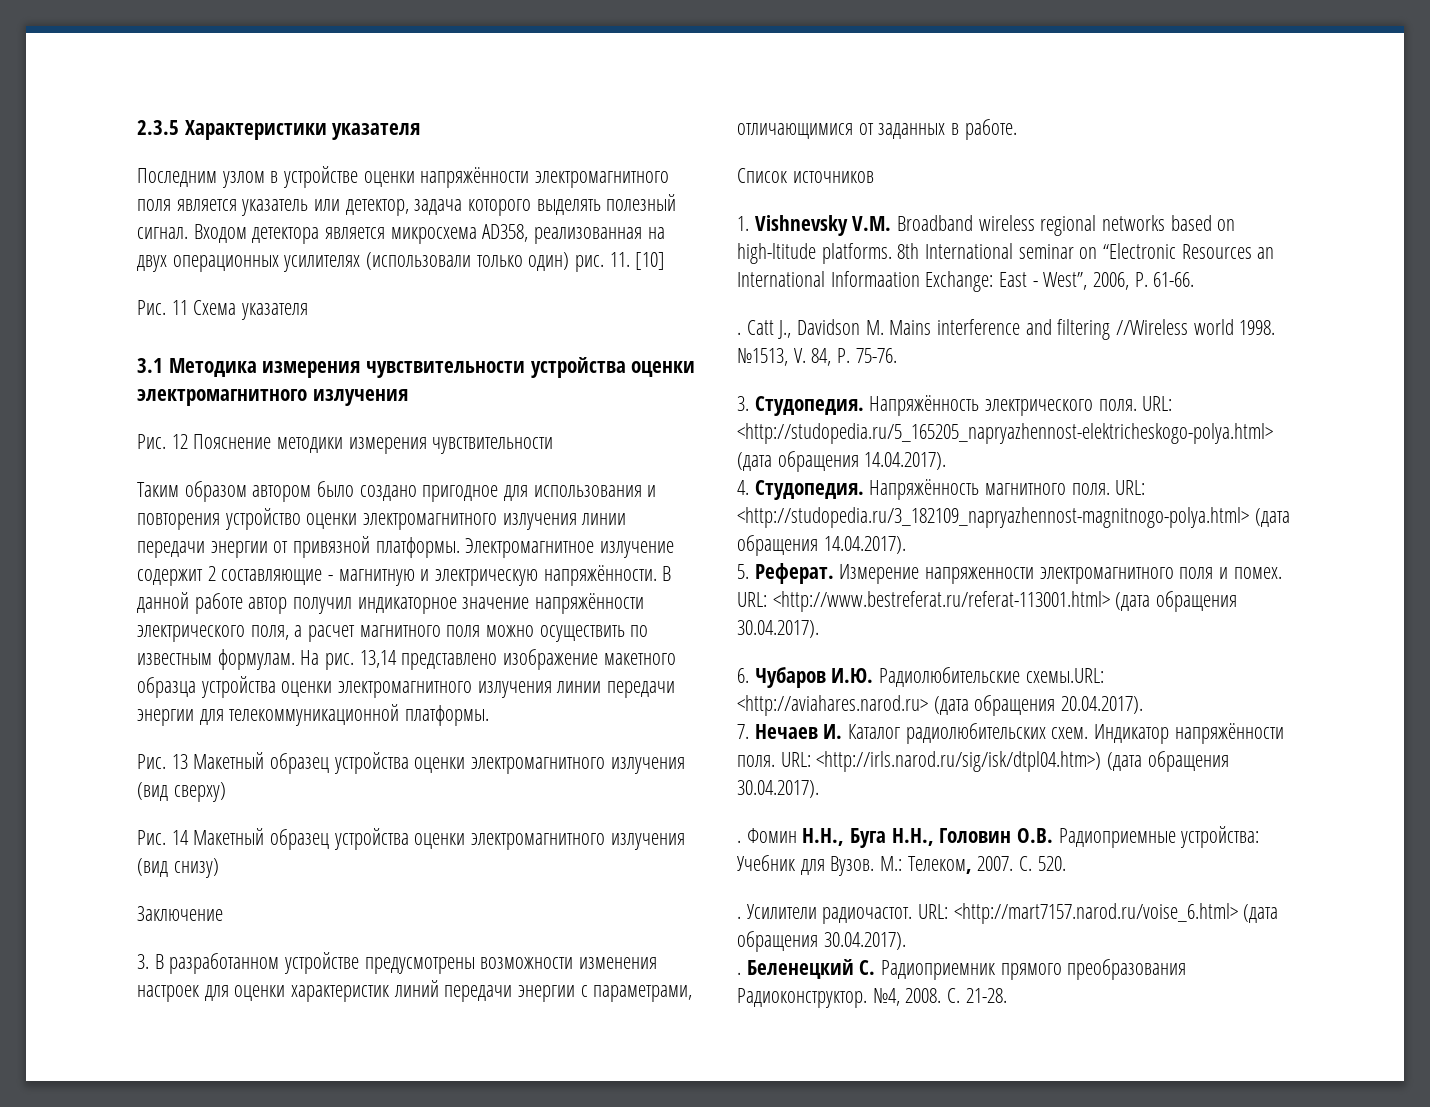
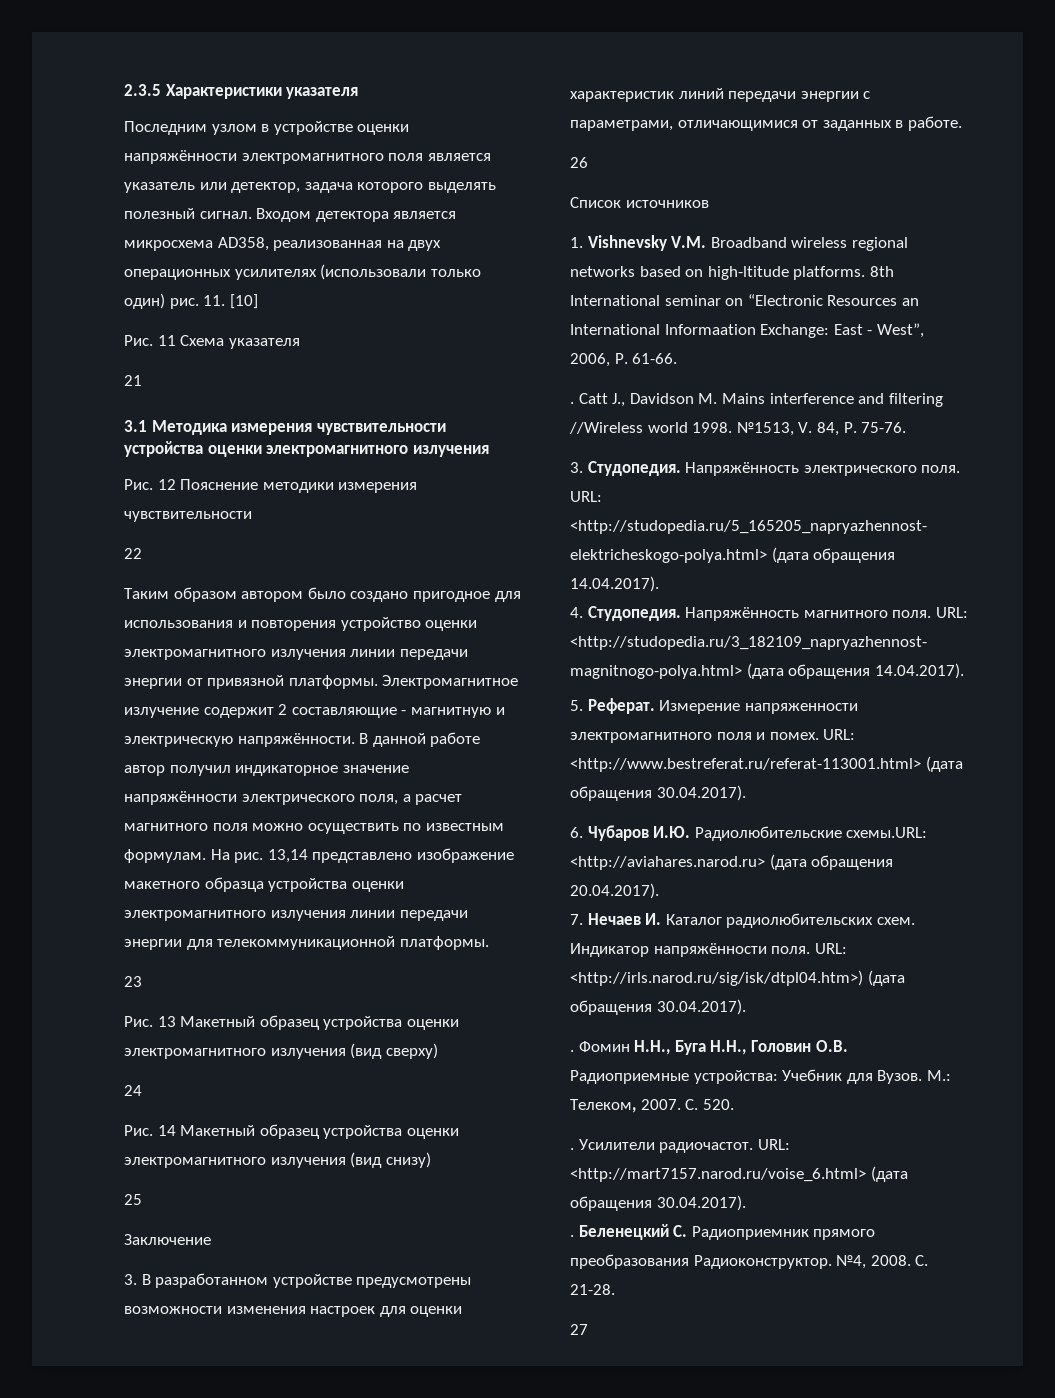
+ 21
+ 22
+ 23
+ 24
+ 25
+ 26
+ 27

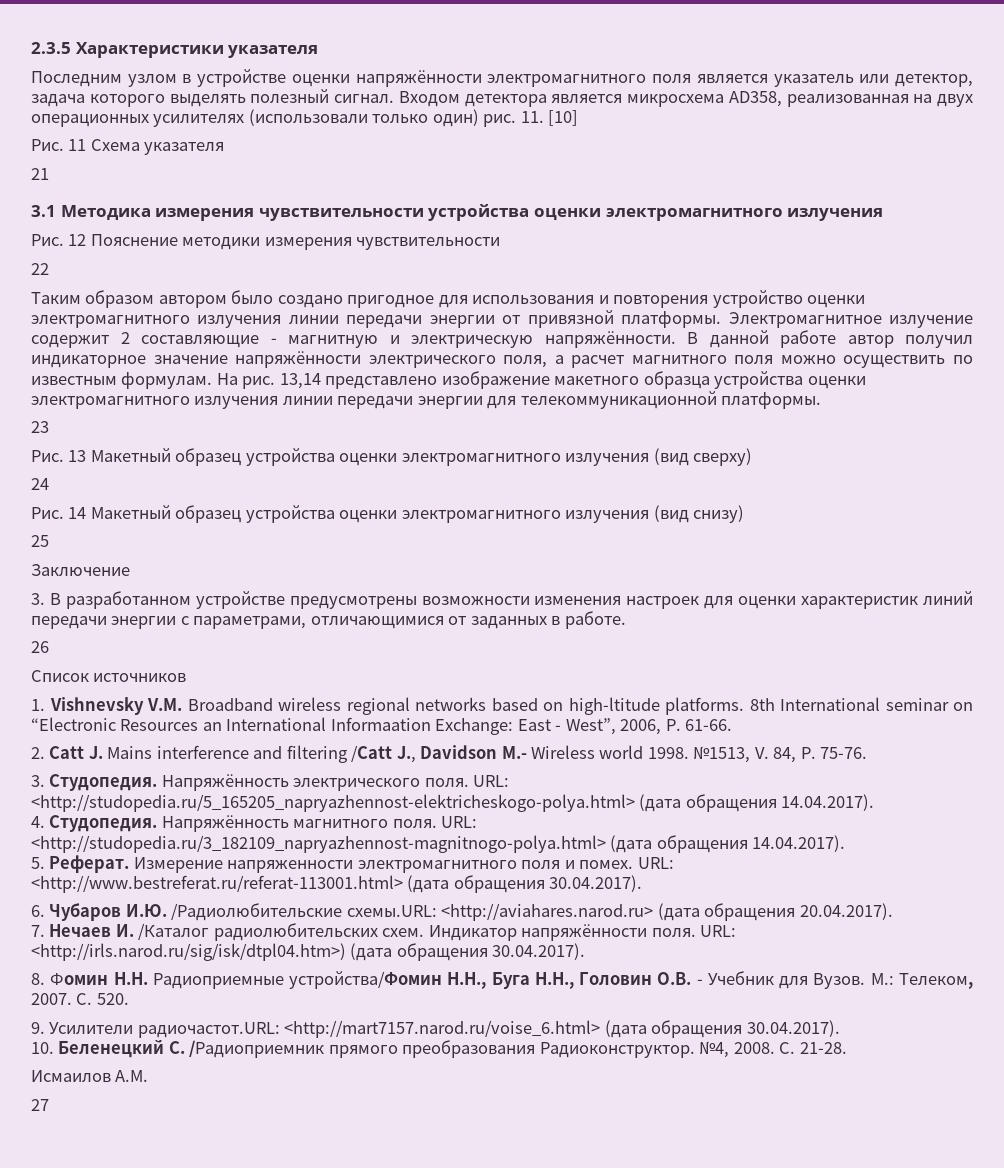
- . Catt J., Davidson M. Mains interference and filtering //Wireless world 1998.
+ 2. Catt J. Mains interference and filtering /Catt J., Davidson M.- Wireless world 1998.
- 6. Чубаров И.Ю. Радиолюбительские схемы.URL: <http://aviahares.narod.ru> (дата обращения 20.04.2017).
+ 6. Чубаров И.Ю. /Радиолюбительские схемы.URL: <http://aviahares.narod.ru> (дата обращения 20.04.2017).
- 7. Нечаев И. Каталог радиолюбительских схем.
+ 7. Нечаев И. /Каталог радиолюбительских схем.
- . Фомин Н.Н., Буга Н.Н., Головин О.В. Радиоприемные устройства: Учебник для Вузов.
+ 8. Фомин Н.Н. Радиоприемные устройства/Фомин Н.Н., Буга Н.Н., Головин О.В. - Учебник для Вузов.
- . Усилители радиочастот. URL: <http://mart7157.narod.ru/voise_6.html> (дата обращения 30.04.2017).
+ 9. Усилители радиочастот.URL: <http://mart7157.narod.ru/voise_6.html> (дата обращения 30.04.2017).
- . Беленецкий С. Радиоприемник прямого преобразования Радиоконструктор.
+ 10. Беленецкий С. /Радиоприемник прямого преобразования Радиоконструктор.
+ Исмаилов А.М.

